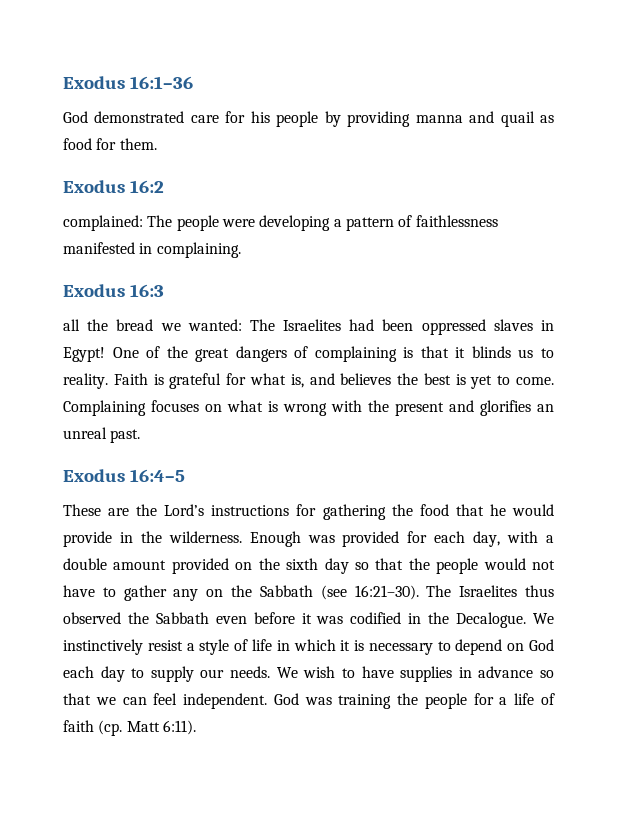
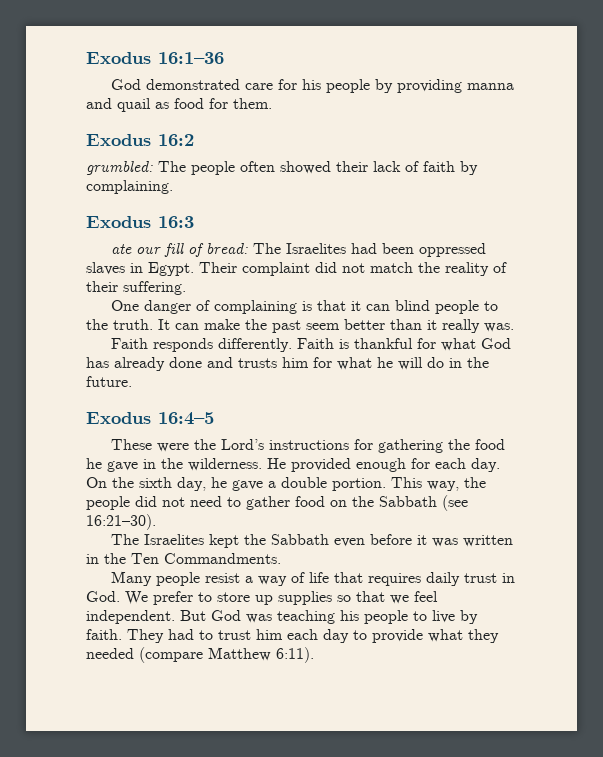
- complained: The people were developing a pattern of faithlessness manifested in complaining.
+ grumbled: The people often showed their lack of faith by complaining.
  Exodus 16:3
- all the bread we wanted: The Israelites had been oppressed slaves in Egypt! One of the great dangers of complaining is that it blinds us to reality.
+ ate our fill of bread: The Israelites had been oppressed slaves in Egypt. Their complaint did not match the reality of their suffering.
+ One danger of complaining is that it can blind people to the truth. It can make the past seem better than it really was.
+ Faith responds differently.
- Faith is grateful for what is, and believes the best is yet to come. Complaining focuses on what is wrong with the present and glorifies an unreal past.
+ Faith is thankful for what God has already done and trusts him for what he will do in the future.
- These are the Lord’s instructions for gathering the food that he would provide in the wilderness. Enough was provided for each day, with a double amount provided on the sixth day so that the people would not have to gather any on the Sabbath (see 16:21–30). The Israelites thus observed the Sabbath even before it was codified in the Decalogue. We instinctively resist a style of life in which it is necessary to depend on God each day to supply our needs. We wish to have supplies in advance so that we can feel independent. God was training the people for a life of faith (cp. Matt 6:11).
+ These were the Lord’s instructions for gathering the food he gave in the wilderness. He provided enough for each day. On the sixth day, he gave a double portion. This way, the people did not need to gather food on the Sabbath (see 16:21–30).
+ The Israelites kept the Sabbath even before it was written in the Ten Commandments.
+ Many people resist a way of life that requires daily trust in God. We prefer to store up supplies so that we feel independent. But God was teaching his people to live by faith. They had to trust him each day to provide what they needed (compare Matthew 6:11).

